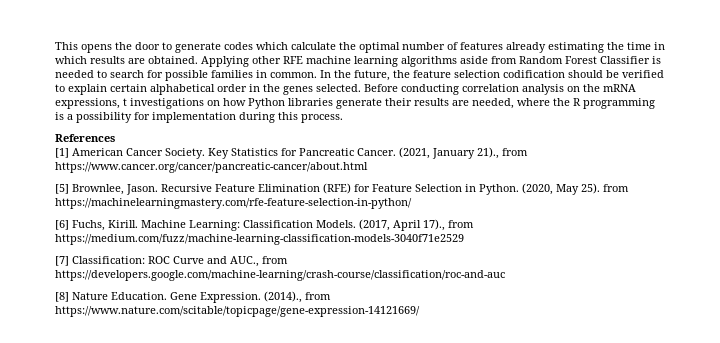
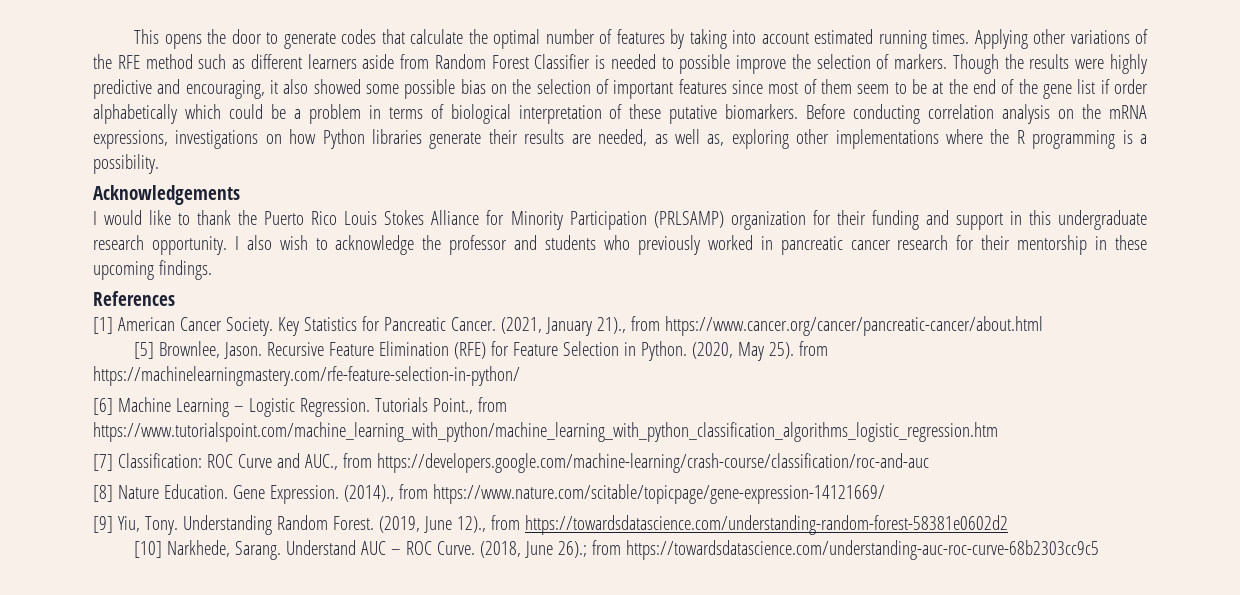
- This opens the door to generate codes which calculate the optimal number of features already estimating the time in which results are obtained. Applying other RFE machine learning algorithms aside from Random Forest Classifier is needed to search for possible families in common. In the future, the feature selection codification should be verified to explain certain alphabetical order in the genes selected.
+ This opens the door to generate codes that calculate the optimal number of features by taking into account estimated running times. Applying other variations of the RFE method such as different learners aside from Random Forest Classifier is needed to possible improve the selection of markers. Though the results were highly predictive and encouraging, it also showed some possible bias on the selection of important features since most of them seem to be at the end of the gene list if order alphabetically which could be a problem in terms of biological interpretation of these putative biomarkers.
- Before conducting correlation analysis on the mRNA expressions, t investigations on how Python libraries generate their results are needed, where the R programming is a possibility for implementation during this process.
+ Before conducting correlation analysis on the mRNA expressions, investigations on how Python libraries generate their results are needed, as well as, exploring other implementations where the R programming is a possibility.
+ Acknowledgements
+ I would like to thank the Puerto Rico Louis Stokes Alliance for Minority Participation (PRLSAMP) organization for their funding and support in this undergraduate research opportunity. I also wish to acknowledge the professor and students who previously worked in pancreatic cancer research for their mentorship in these upcoming findings.
- [6] Fuchs, Kirill. Machine Learning: Classification Models. (2017, April 17)., from https://medium.com/fuzz/machine-learning-classification-models-3040f71e2529
+ [6] Machine Learning – Logistic Regression. Tutorials Point., from https://www.tutorialspoint.com/machine_learning_with_python/machine_learning_with_python_classification_algorithms_logistic_regression.htm
+ [9] Yiu, Tony. Understanding Random Forest. (2019, June 12)., from https://towardsdatascience.com/understanding-random-forest-58381e0602d2
+ [10] Narkhede, Sarang. Understand AUC – ROC Curve. (2018, June 26).; from https://towardsdatascience.com/understanding-auc-roc-curve-68b2303cc9c5

